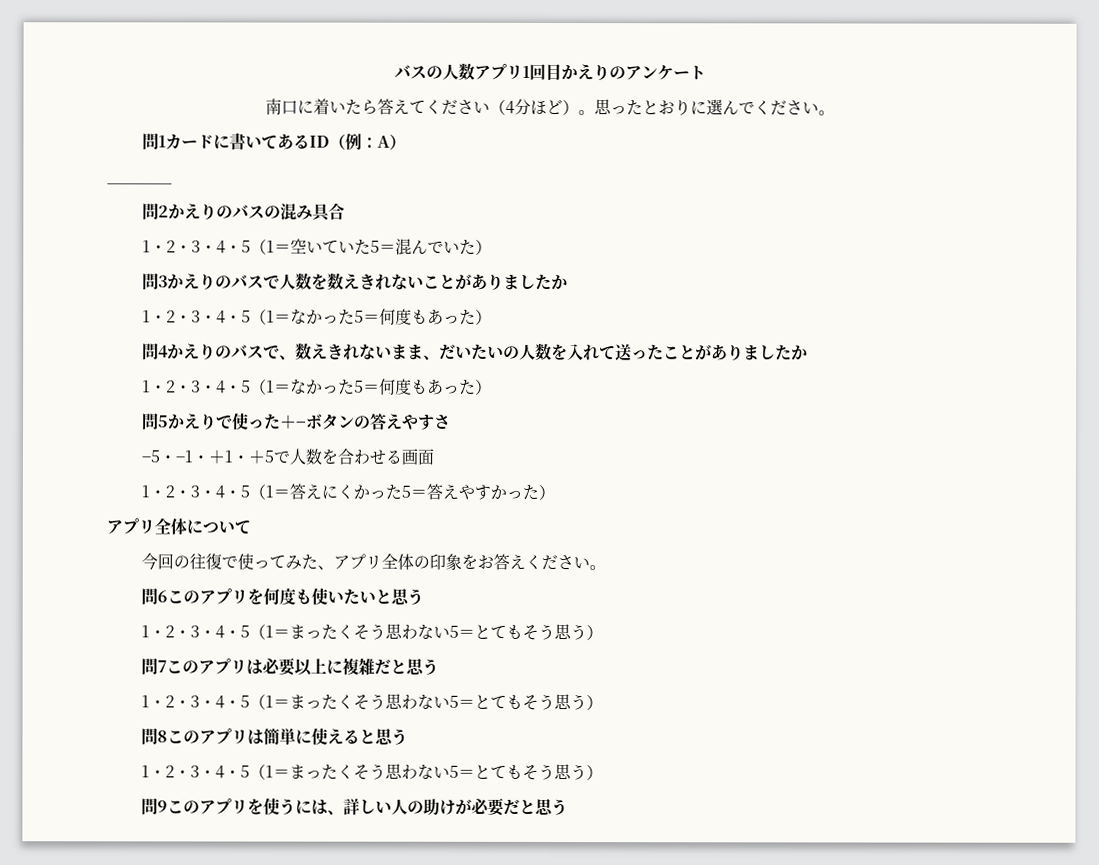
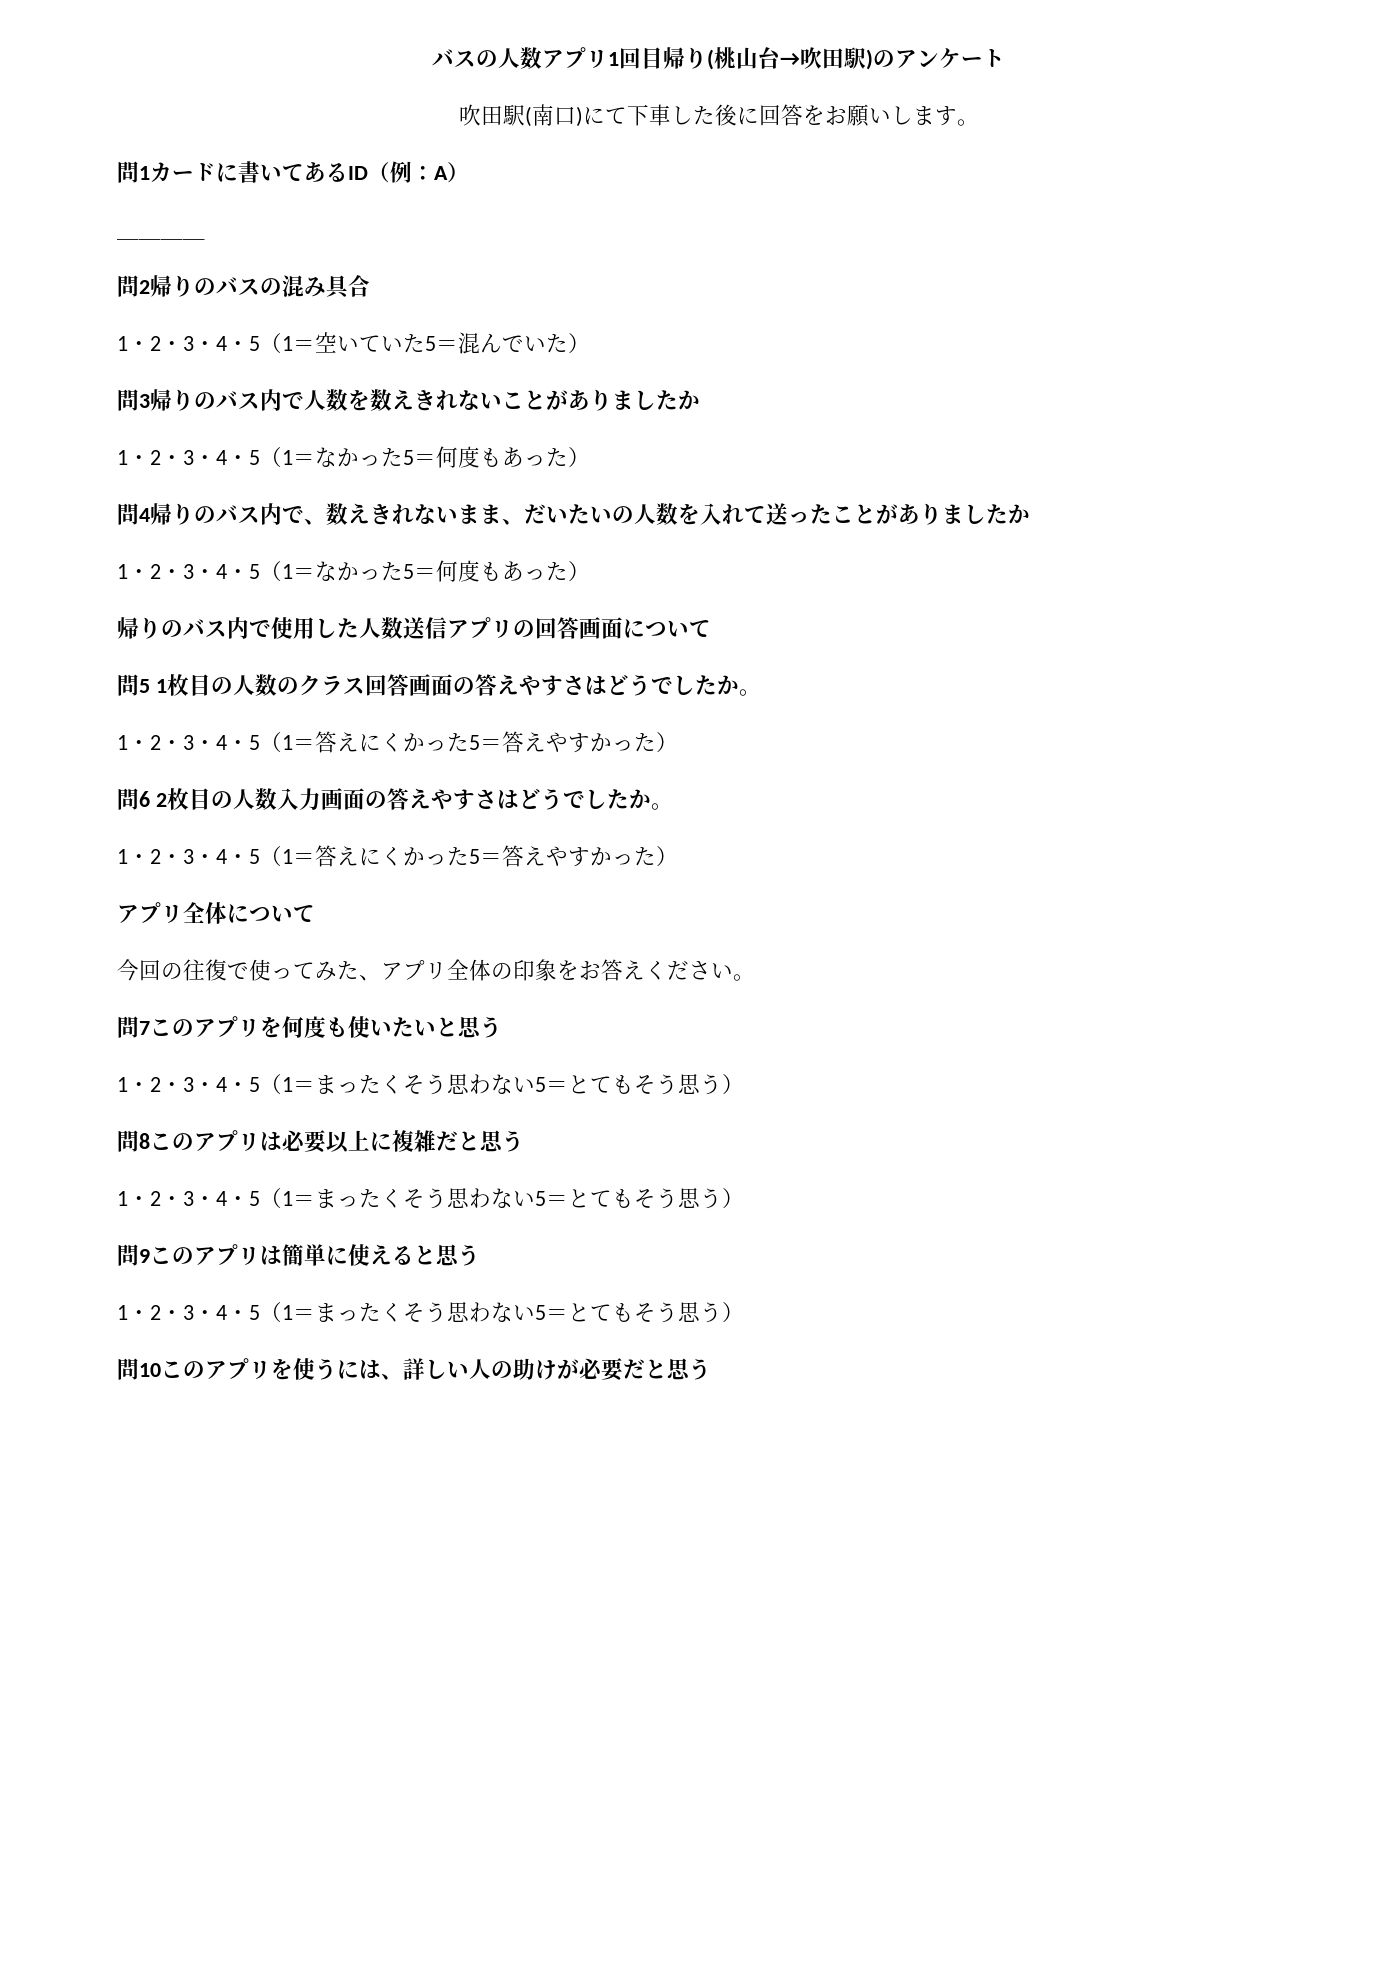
- バスの人数アプリ1回目かえりのアンケート
- 南口に着いたら答えてください（4分ほど）。思ったとおりに選んでください。
+ バスの人数アプリ1回目帰り(桃山台→吹田駅)のアンケート
+ 吹田駅(南口)にて下車した後に回答をお願いします。
- 問2かえりのバスの混み具合
+ 問2帰りのバスの混み具合
- 問3かえりのバスで人数を数えきれないことがありましたか
+ 問3帰りのバス内で人数を数えきれないことがありましたか
- 問4かえりのバスで、数えきれないまま、だいたいの人数を入れて送ったことがありましたか
+ 問4帰りのバス内で、数えきれないまま、だいたいの人数を入れて送ったことがありましたか
- 問5かえりで使った＋−ボタンの答えやすさ
- −5・−1・＋1・＋5で人数を合わせる画面
+ 帰りのバス内で使用した人数送信アプリの回答画面について
+ 問5 1枚目の人数のクラス回答画面の答えやすさはどうでしたか。
+ 1・2・3・4・5（1＝答えにくかった5＝答えやすかった）
+ 問6 2枚目の人数入力画面の答えやすさはどうでしたか。
- 問6このアプリを何度も使いたいと思う
+ 問7このアプリを何度も使いたいと思う
- 問7このアプリは必要以上に複雑だと思う
+ 問8このアプリは必要以上に複雑だと思う
- 問8このアプリは簡単に使えると思う
+ 問9このアプリは簡単に使えると思う
- 問9このアプリを使うには、詳しい人の助けが必要だと思う
+ 問10このアプリを使うには、詳しい人の助けが必要だと思う

